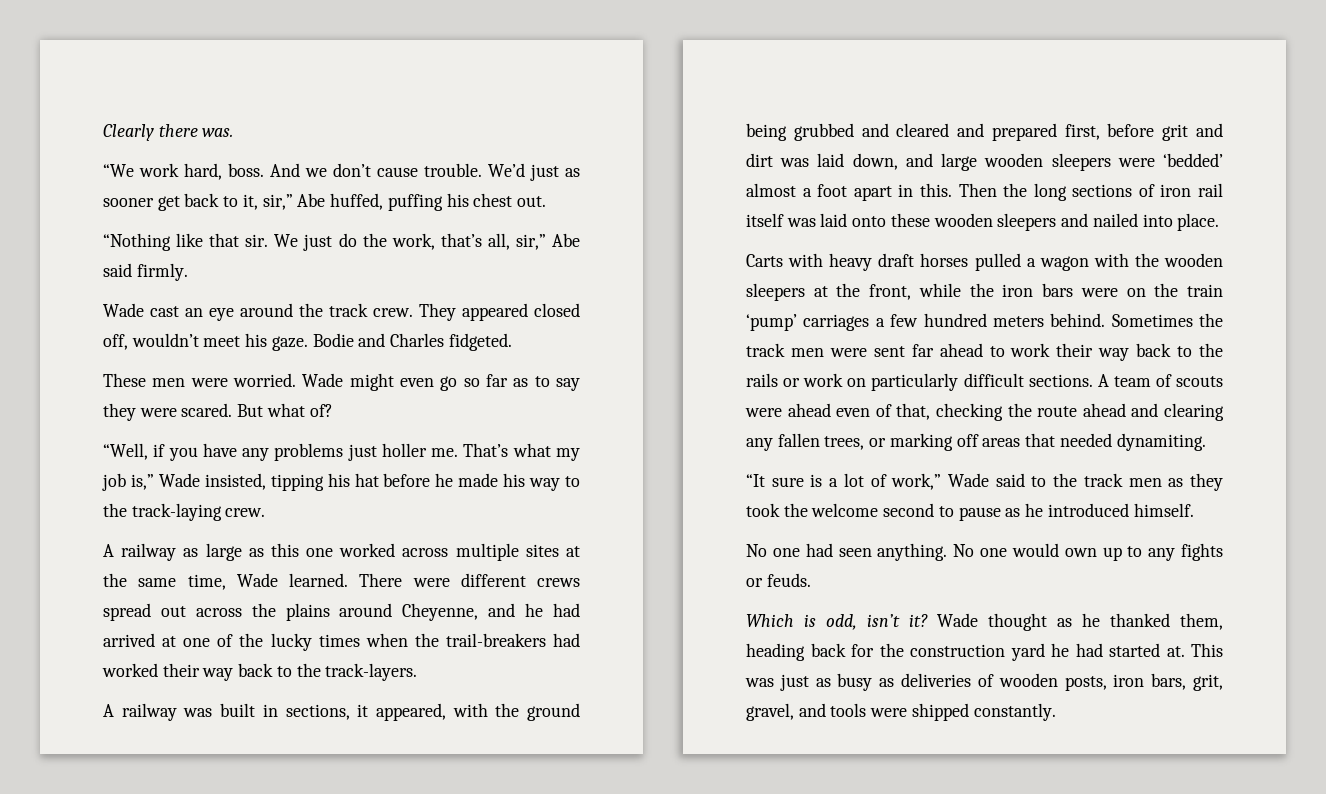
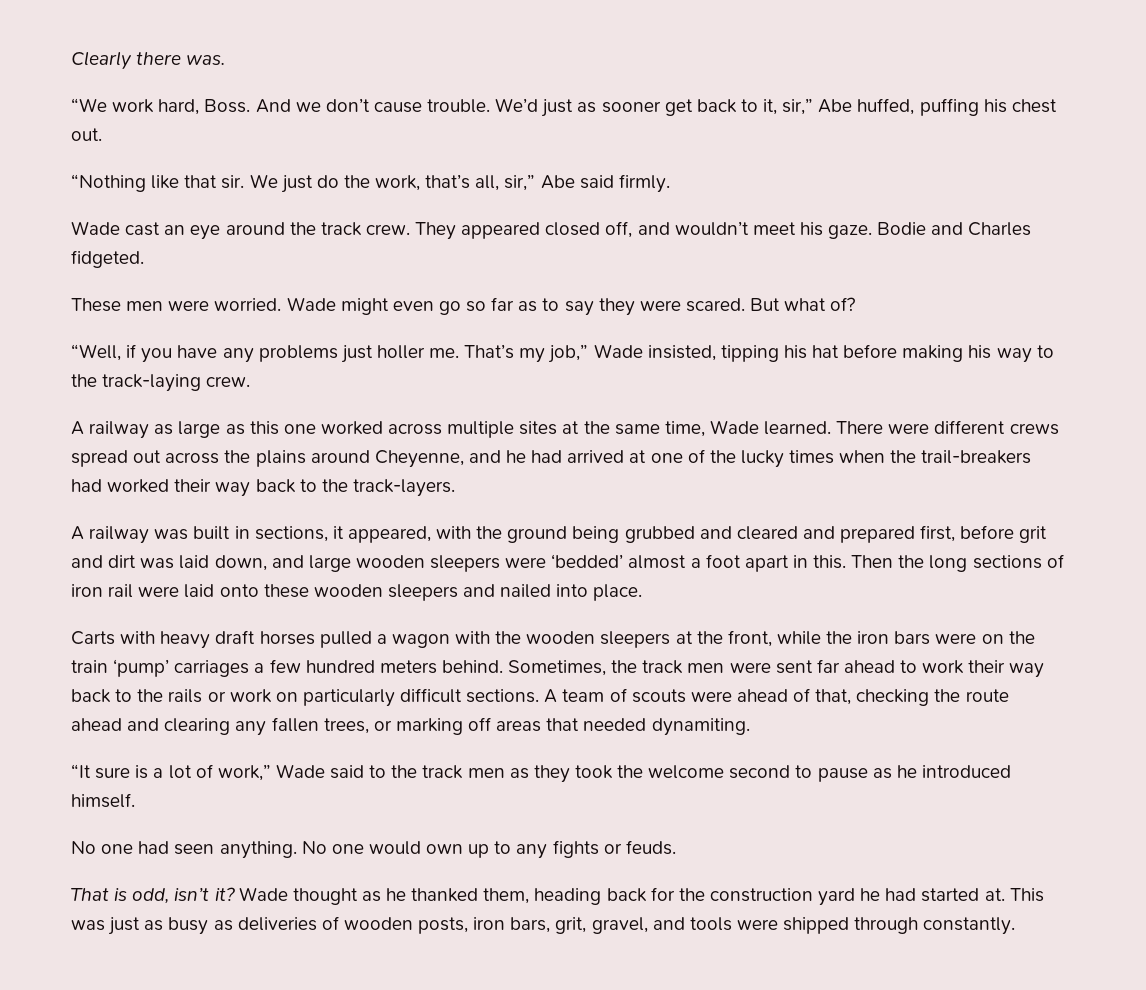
- “We work hard, boss.
+ “We work hard, Boss.
- They appeared closed off, wouldn’t meet his gaze.
+ They appeared closed off, and wouldn’t meet his gaze.
- That’s what my job is,” Wade insisted, tipping his hat before he made his way to the track-laying crew.
+ That’s my job,” Wade insisted, tipping his hat before making his way to the track-laying crew.
- Then the long sections of iron rail itself was laid onto these wooden sleepers and nailed into place.
+ Then the long sections of iron rail were laid onto these wooden sleepers and nailed into place.
- Sometimes the track men were sent far ahead to work their way back to the rails or work on particularly difficult sections.
+ Sometimes, the track men were sent far ahead to work their way back to the rails or work on particularly difficult sections.
- A team of scouts were ahead even of that, checking the route ahead and clearing any fallen trees, or marking off areas that needed dynamiting.
+ A team of scouts were ahead of that, checking the route ahead and clearing any fallen trees, or marking off areas that needed dynamiting.
- Which is odd, isn’t it?
+ That is odd, isn’t it?
- This was just as busy as deliveries of wooden posts, iron bars, grit, gravel, and tools were shipped constantly.
+ This was just as busy as deliveries of wooden posts, iron bars, grit, gravel, and tools were shipped through constantly.

